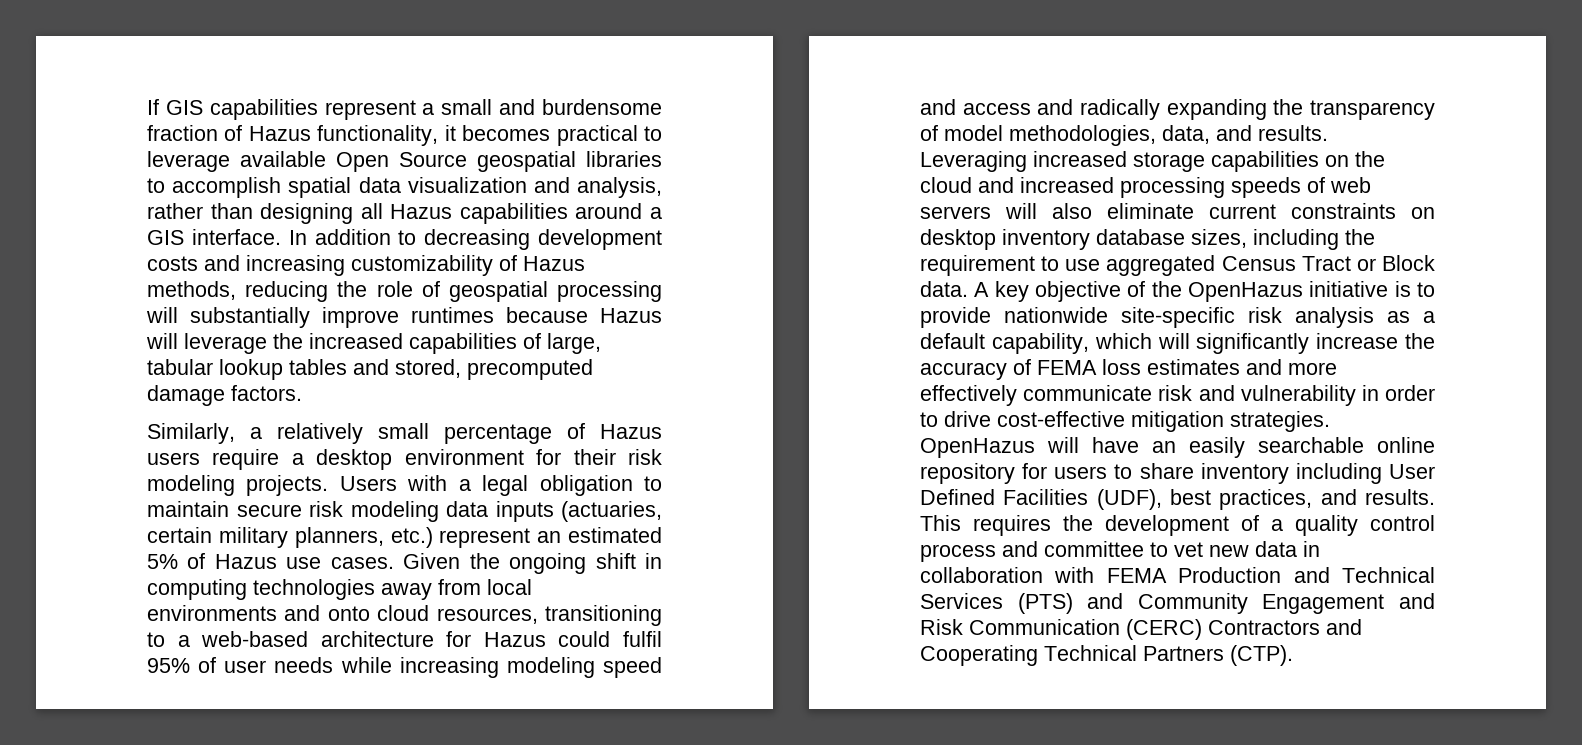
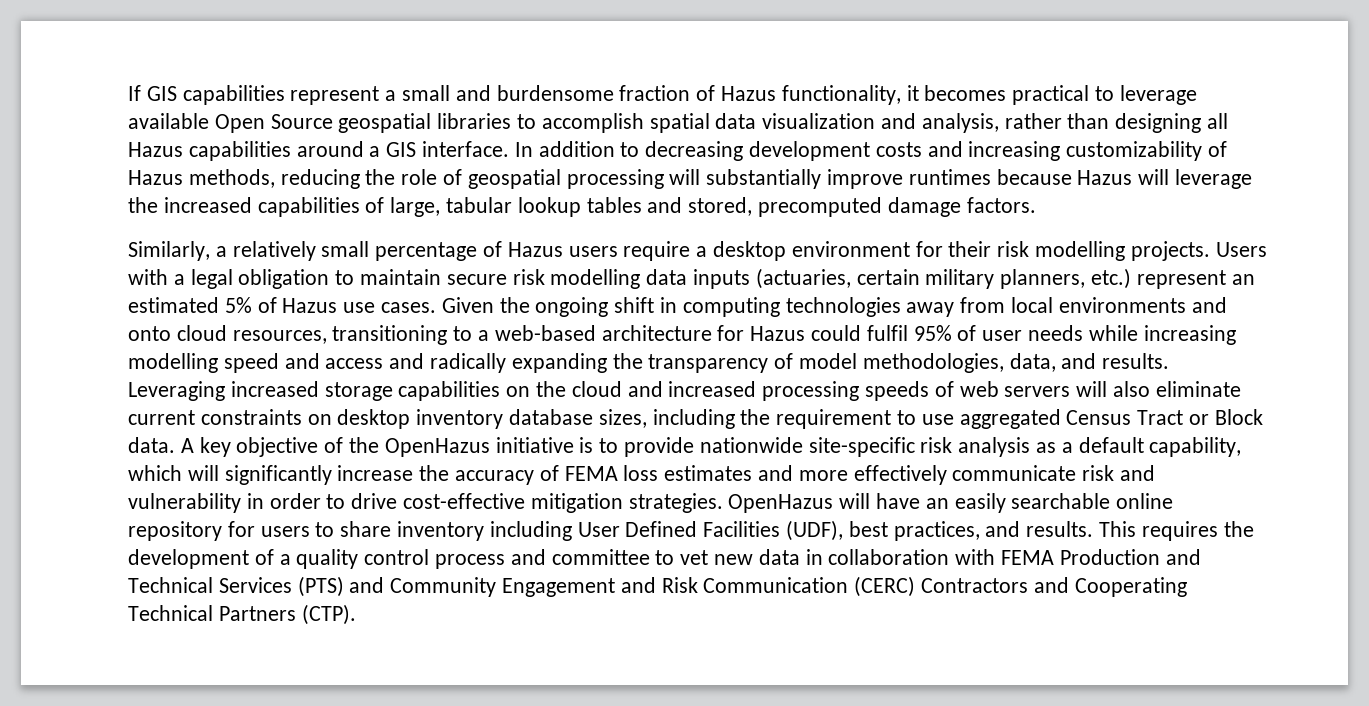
- Similarly, a relatively small percentage of Hazus users require a desktop environment for their risk modeling projects.
+ Similarly, a relatively small percentage of Hazus users require a desktop environment for their risk modelling projects.
- Users with a legal obligation to maintain secure risk modeling data inputs (actuaries, certain military planners, etc.) represent an estimated 5% of Hazus use cases.
+ Users with a legal obligation to maintain secure risk modelling data inputs (actuaries, certain military planners, etc.) represent an estimated 5% of Hazus use cases.
- Given the ongoing shift in computing technologies away from local environments and onto cloud resources, transitioning to a web-based architecture for Hazus could fulfil 95% of user needs while increasing modeling speed and access and radically expanding the transparency of model methodologies, data, and results.
+ Given the ongoing shift in computing technologies away from local environments and onto cloud resources, transitioning to a web-based architecture for Hazus could fulfil 95% of user needs while increasing modelling speed and access and radically expanding the transparency of model methodologies, data, and results.

